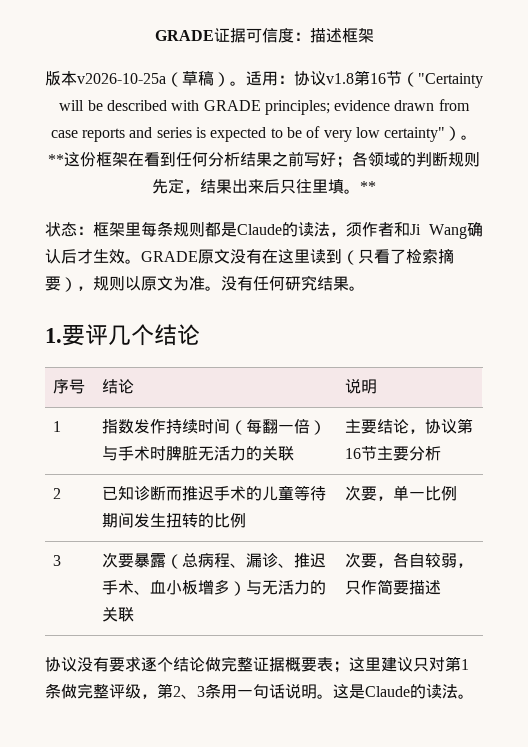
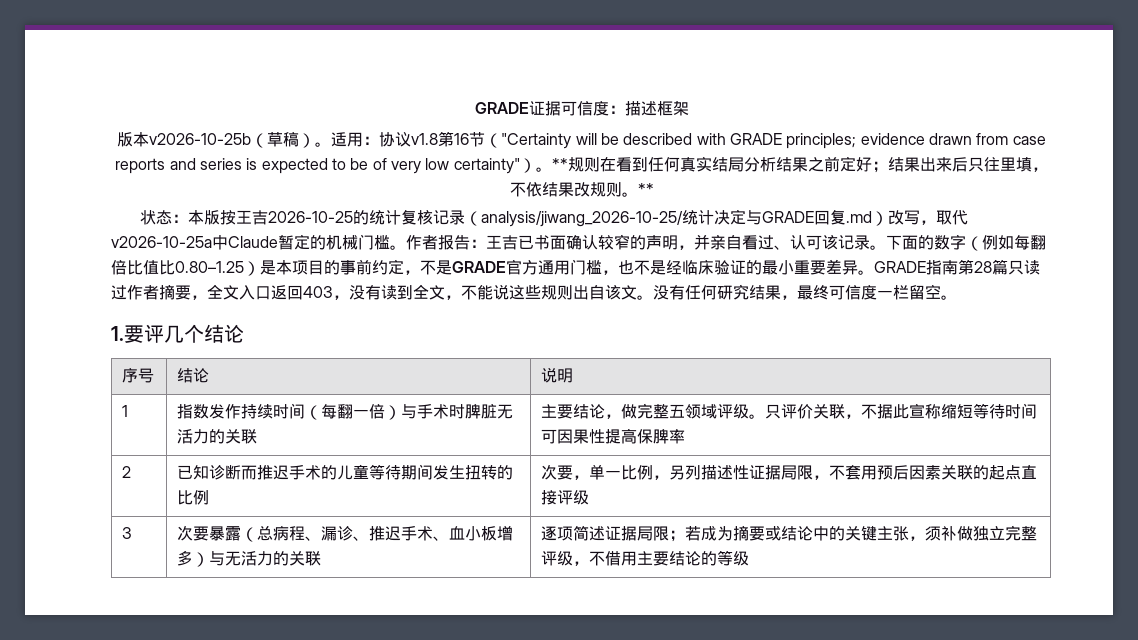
- 版本v2026-10-25a（草稿）。
+ 版本v2026-10-25b（草稿）。
- **这份框架在看到任何分析结果之前写好；各领域的判断规则先定，结果出来后只往里填。
+ **规则在看到任何真实结局分析结果之前定好；结果出来后只往里填，不依结果改规则。
- 状态：框架里每条规则都是Claude的读法，须作者和Ji Wang确认后才生效。GRADE原文没有在这里读到（只看了检索摘要），规则以原文为准。
+ 状态：本版按王吉2026-10-25的统计复核记录（analysis/jiwang_2026-10-25/统计决定与GRADE回复.md）改写，取代v2026-10-25a中Claude暂定的机械门槛。作者报告：王吉已书面确认较窄的声明，并亲自看过、认可该记录。下面的数字（例如每翻倍比值比0.80–1.25）是本项目的事前约定，不是GRADE官方通用门槛，也不是经临床验证的最小重要差异。GRADE指南第28篇只读过作者摘要，全文入口返回403，没有读到全文，不能说这些规则出自该文。
- 没有任何研究结果。
+ 没有任何研究结果，最终可信度一栏留空。
- 1 | 指数发作持续时间（每翻一倍）与手术时脾脏无活力的关联 | 主要结论，协议第16节主要分析
+ 1 | 指数发作持续时间（每翻一倍）与手术时脾脏无活力的关联 | 主要结论，做完整五领域评级。只评价关联，不据此宣称缩短等待时间可因果性提高保脾率
- 2 | 已知诊断而推迟手术的儿童等待期间发生扭转的比例 | 次要，单一比例
+ 2 | 已知诊断而推迟手术的儿童等待期间发生扭转的比例 | 次要，单一比例，另列描述性证据局限，不套用预后因素关联的起点直接评级
- 3 | 次要暴露（总病程、漏诊、推迟手术、血小板增多）与无活力的关联 | 次要，各自较弱，只作简要描述
- 协议没有要求逐个结论做完整证据概要表；这里建议只对第1条做完整评级，第2、3条用一句话说明。这是Claude的读法。
+ 3 | 次要暴露（总病程、漏诊、推迟手术、血小板增多）与无活力的关联 | 逐项简述证据局限；若成为摘要或结论中的关键主张，须补做独立完整评级，不借用主要结论的等级

